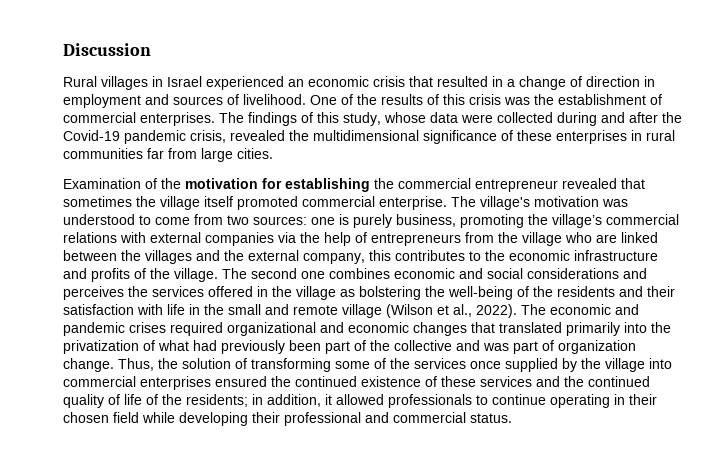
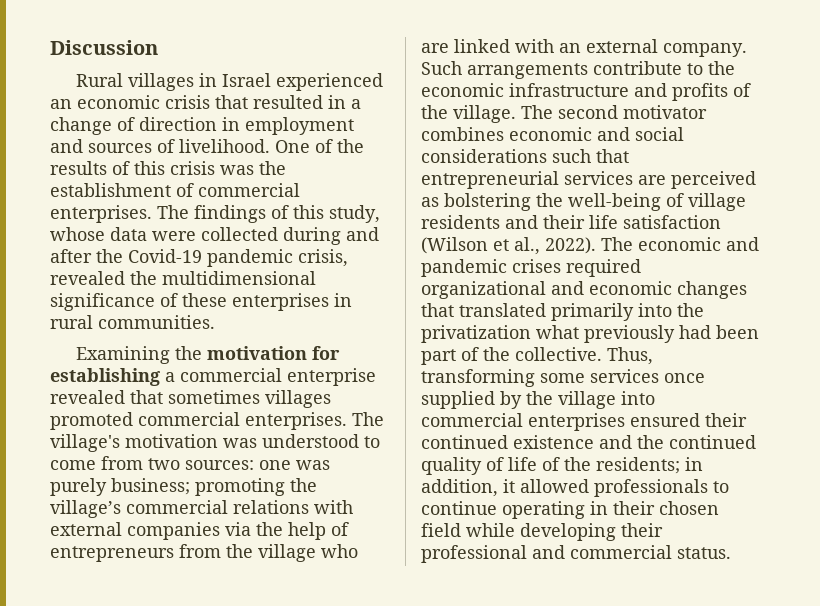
- The findings of this study, whose data were collected during and after the Covid-19 pandemic crisis, revealed the multidimensional significance of these enterprises in rural communities far from large cities.
- Examination of the motivation for establishing the commercial entrepreneur revealed that sometimes the village itself promoted commercial enterprise.
+ The findings of this study, whose data were collected during and after the Covid-19 pandemic crisis, revealed the multidimensional significance of these enterprises in rural communities.
+ Examining the motivation for establishing a commercial enterprise revealed that sometimes villages promoted commercial enterprises.
- The village's motivation was understood to come from two sources: one is purely business, promoting the village’s commercial relations with external companies via the help of entrepreneurs from the village who are linked between the villages and the external company, this contributes to the economic infrastructure and profits of the village.
+ The village's motivation was understood to come from two sources: one was purely business; promoting the village’s commercial relations with external companies via the help of entrepreneurs from the village who are linked with an external company. Such arrangements contribute to the economic infrastructure and profits of the village.
- The second one combines economic and social considerations and perceives the services offered in the village as bolstering the well-being of the residents and their satisfaction with life in the small and remote village (Wilson et al., 2022).
+ The second motivator combines economic and social considerations such that entrepreneurial services are perceived as bolstering the well-being of village residents and their life satisfaction (Wilson et al., 2022).
- The economic and pandemic crises required organizational and economic changes that translated primarily into the privatization of what had previously been part of the collective and was part of organization change. Thus, the solution of transforming some of the services once supplied by the village into commercial enterprises ensured the continued existence of these services and the continued quality of life of the residents; in addition, it allowed professionals to continue operating in their chosen field while developing their professional and commercial status.
+ The economic and pandemic crises required organizational and economic changes that translated primarily into the privatization what previously had been part of the collective. Thus, transforming some services once supplied by the village into commercial enterprises ensured their continued existence and the continued quality of life of the residents; in addition, it allowed professionals to continue operating in their chosen field while developing their professional and commercial status.

